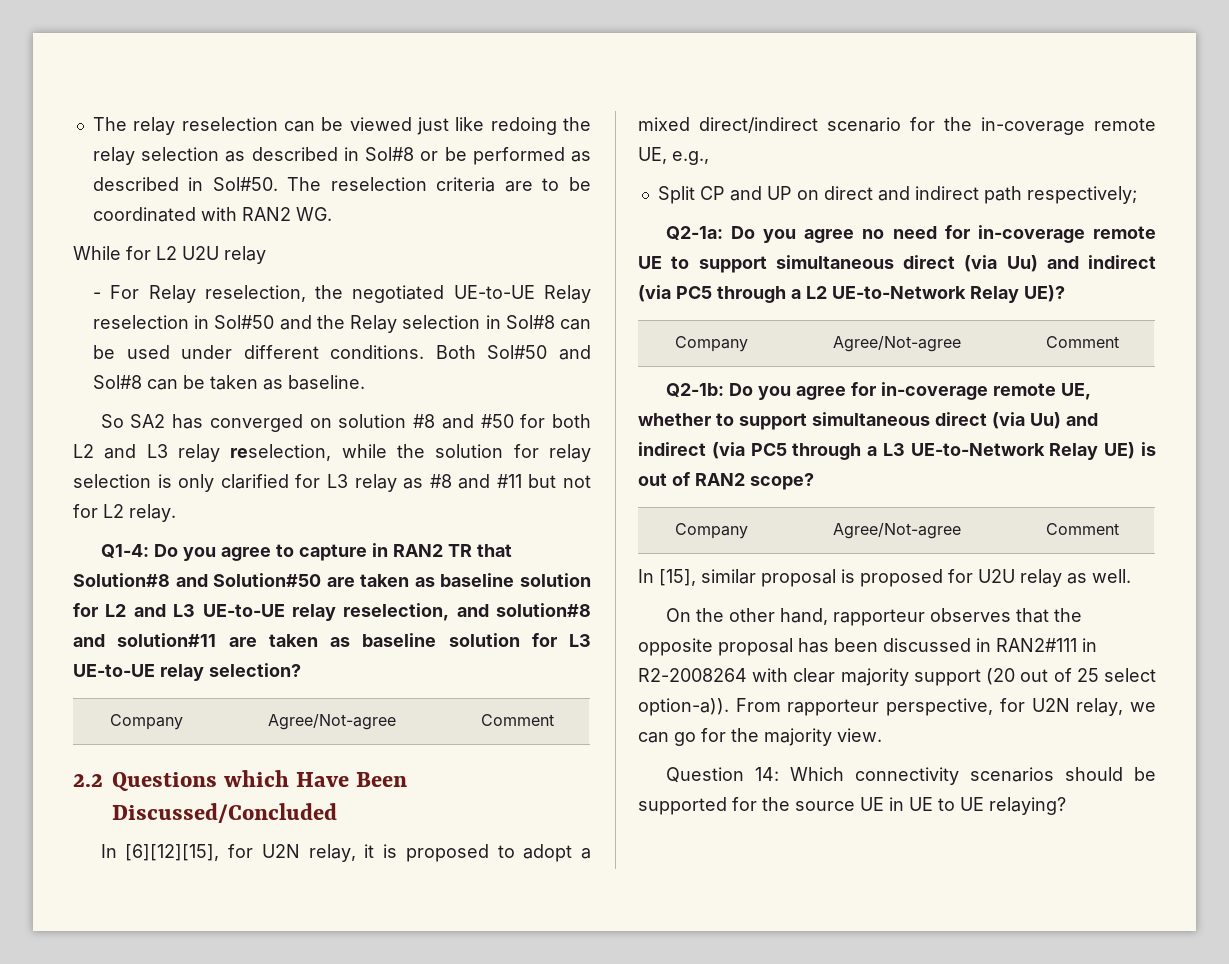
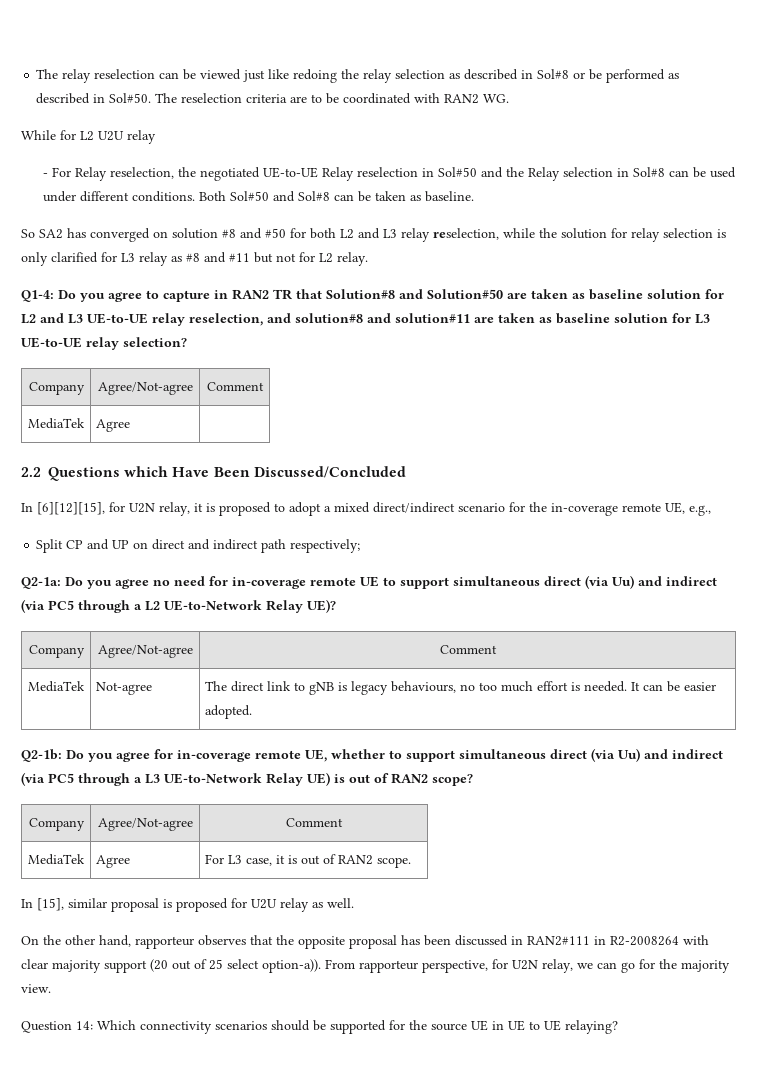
  Q1-4: Do you agree to capture in RAN2 TR that Solution#8 and Solution#50 are taken as baseline solution for L2 and L3 UE-to-UE relay reselection, and solution#8 and solution#11 are taken as baseline solution for L3 UE-to-UE relay selection?
  Company | Agree/Not-agree | Comment
+ MediaTek | Agree |
+ MediaTek | Not-agree | The direct link to gNB is legacy behaviours, no too much effort is needed. It can be easier adopted.
+ MediaTek | Agree | For L3 case, it is out of RAN2 scope.

